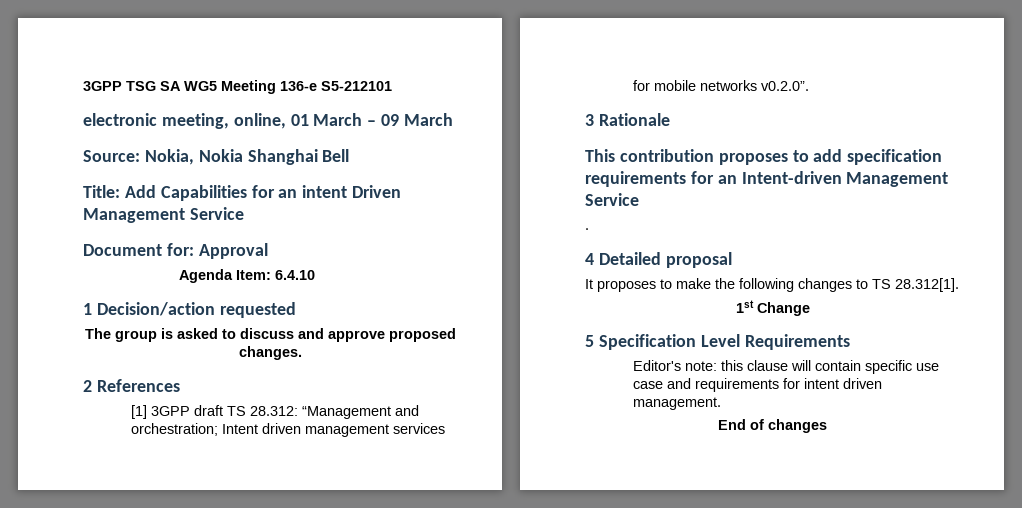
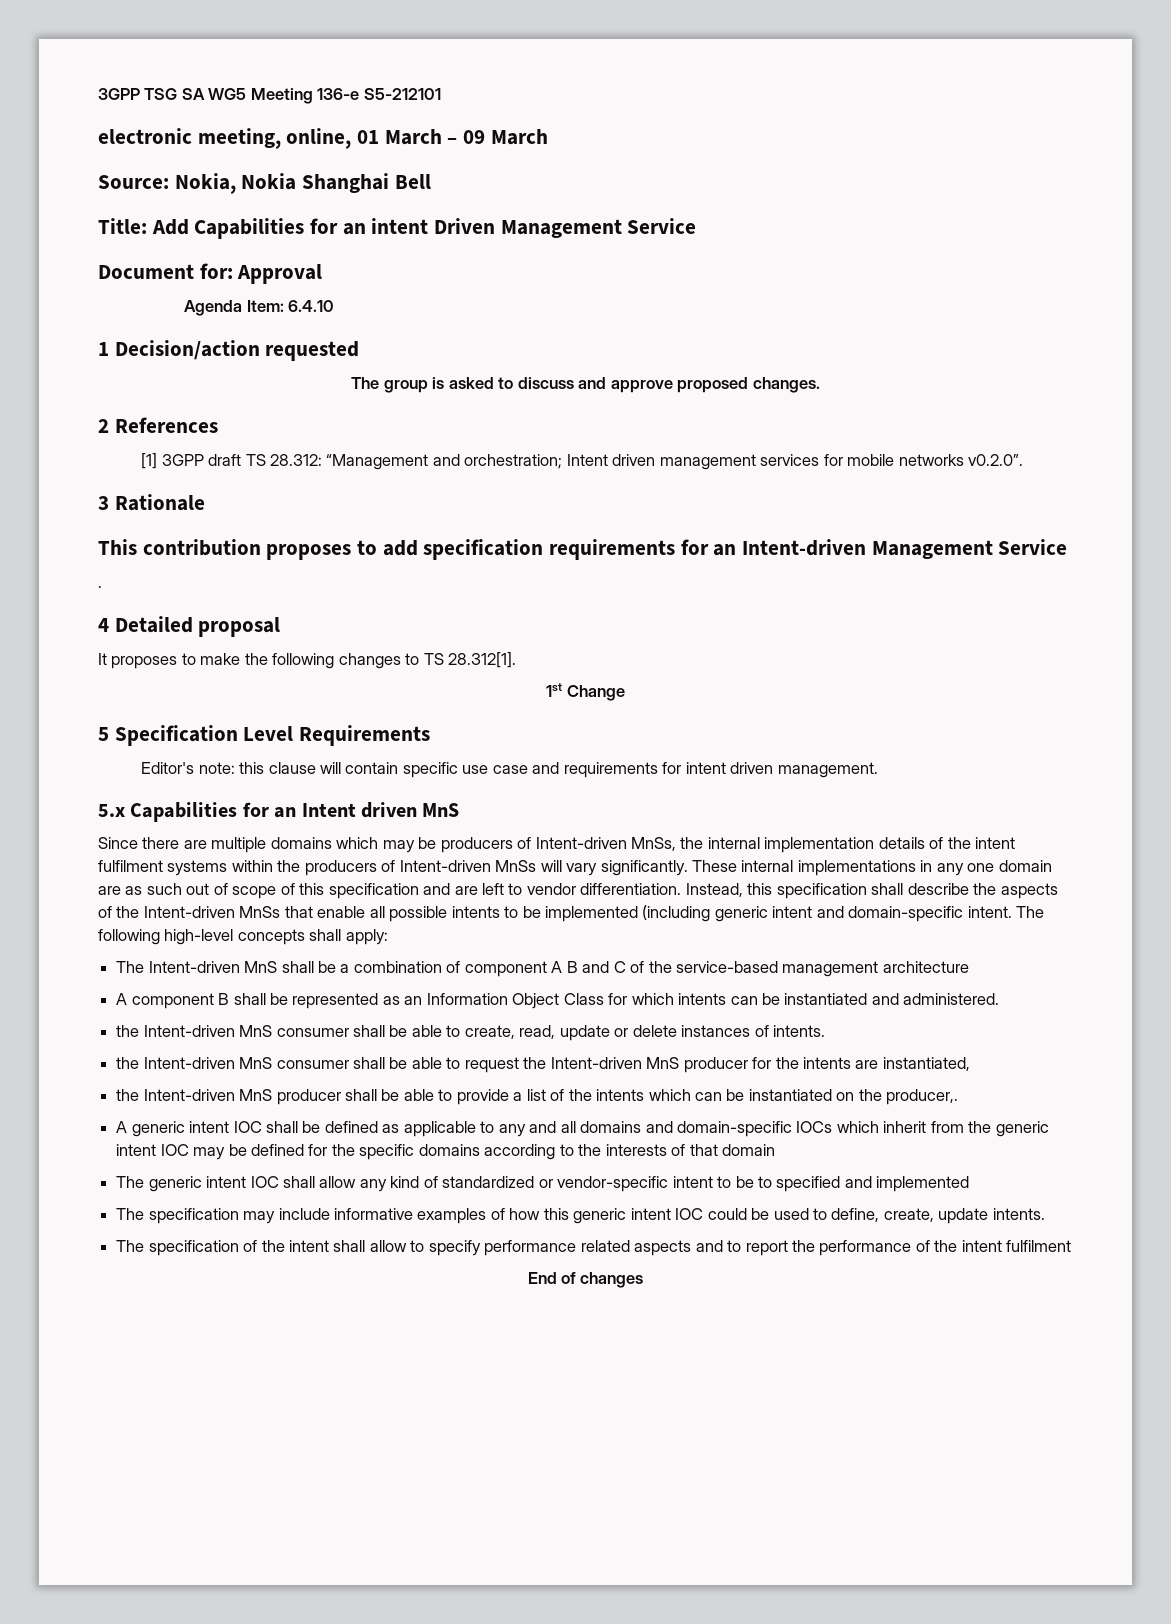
+ 5.x Capabilities for an Intent driven MnS
+ Since there are multiple domains which may be producers of Intent-driven MnSs, the internal implementation details of the intent fulfilment systems within the producers of Intent-driven MnSs will vary significantly. These internal implementations in any one domain are as such out of scope of this specification and are left to vendor differentiation. Instead, this specification shall describe the aspects of the Intent-driven MnSs that enable all possible intents to be implemented (including generic intent and domain-specific intent. The following high-level concepts shall apply:
+ The Intent-driven MnS shall be a combination of component A B and C of the service-based management architecture
+ A component B shall be represented as an Information Object Class for which intents can be instantiated and administered.
+ the Intent-driven MnS consumer shall be able to create, read, update or delete instances of intents.
+ the Intent-driven MnS consumer shall be able to request the Intent-driven MnS producer for the intents are instantiated,
+ the Intent-driven MnS producer shall be able to provide a list of the intents which can be instantiated on the producer,.
+ A generic intent IOC shall be defined as applicable to any and all domains and domain-specific IOCs which inherit from the generic intent IOC may be defined for the specific domains according to the interests of that domain
+ The generic intent IOC shall allow any kind of standardized or vendor-specific intent to be to specified and implemented
+ The specification may include informative examples of how this generic intent IOC could be used to define, create, update intents.
+ The specification of the intent shall allow to specify performance related aspects and to report the performance of the intent fulfilment

